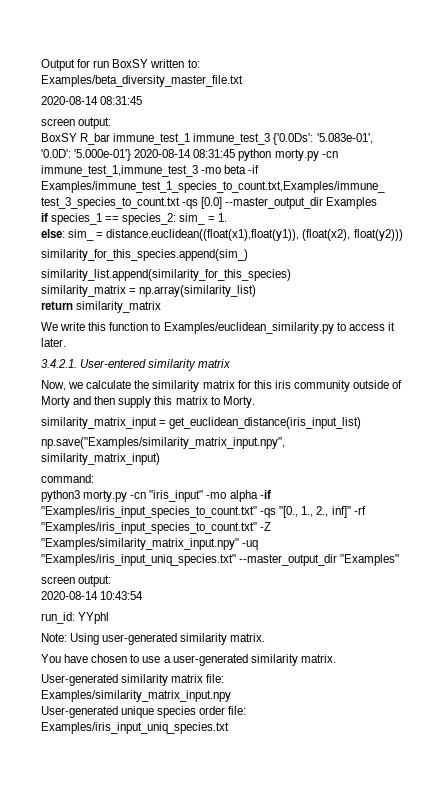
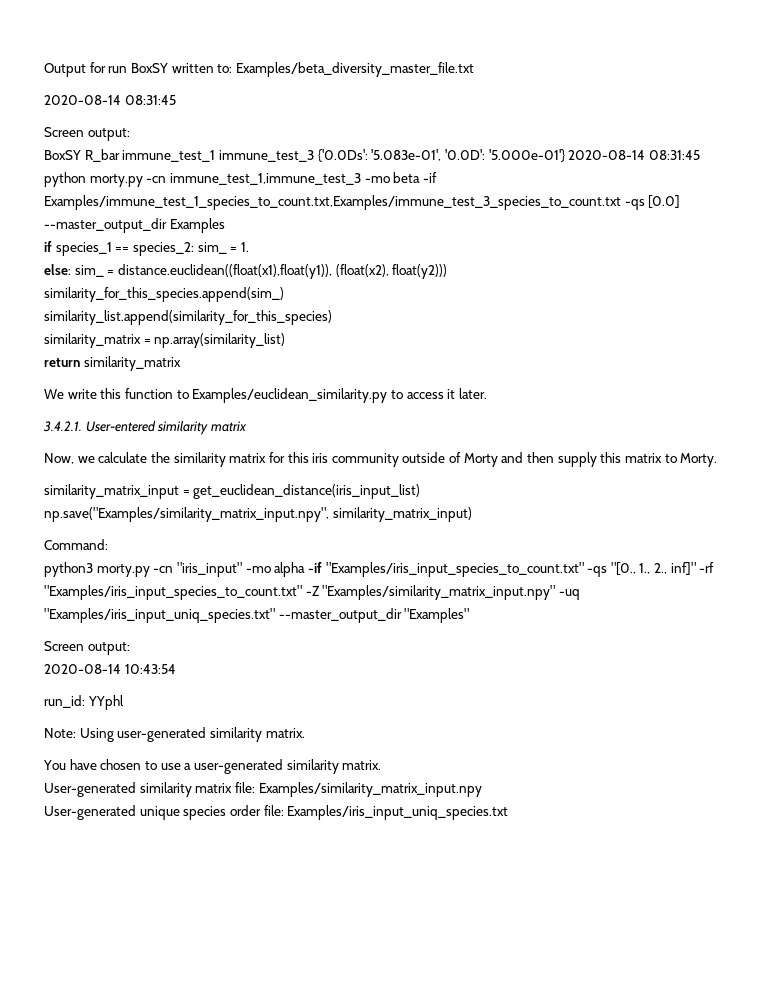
  Output for run BoxSY written to: Examples/beta_diversity_master_file.txt
  2020-08-14 08:31:45
- screen output:
+ Screen output:
- command:
+ Command:
  python3 morty.py -cn "iris_input" -mo alpha -if "Examples/iris_input_species_to_count.txt" -qs "[0., 1., 2., inf]" -rf "Examples/iris_input_species_to_count.txt" -Z "Examples/similarity_matrix_input.npy" -uq "Examples/iris_input_uniq_species.txt" --master_output_dir "Examples"
- screen output:
+ Screen output:

